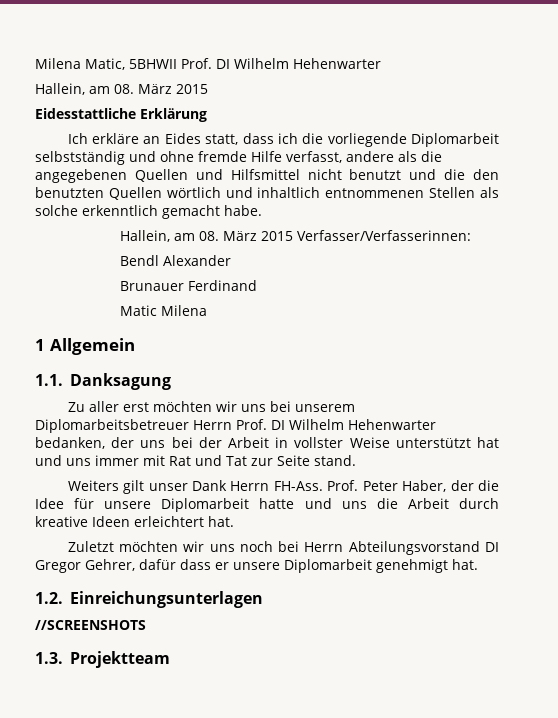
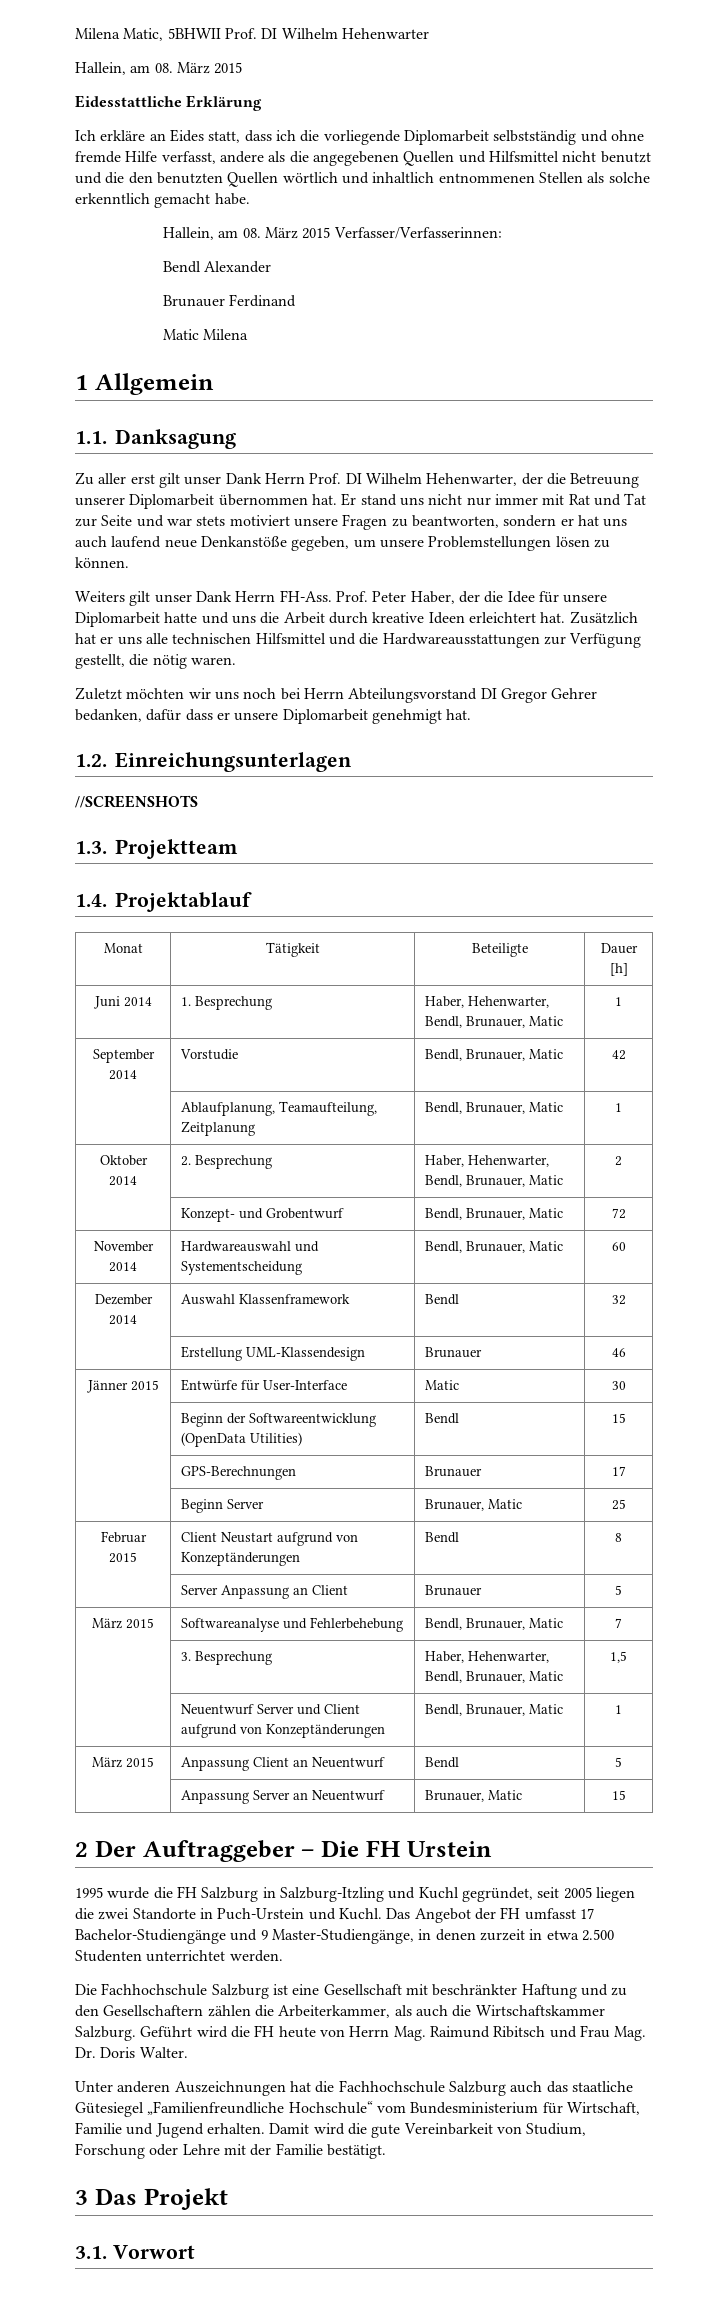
- Zu aller erst möchten wir uns bei unserem Diplomarbeitsbetreuer Herrn Prof. DI Wilhelm Hehenwarter bedanken, der uns bei der Arbeit in vollster Weise unterstützt hat und uns immer mit Rat und Tat zur Seite stand.
+ Zu aller erst gilt unser Dank Herrn Prof. DI Wilhelm Hehenwarter, der die Betreuung unserer Diplomarbeit übernommen hat. Er stand uns nicht nur immer mit Rat und Tat zur Seite und war stets motiviert unsere Fragen zu beantworten, sondern er hat uns auch laufend neue Denkanstöße gegeben, um unsere Problemstellungen lösen zu können.
+ Zusätzlich hat er uns alle technischen Hilfsmittel und die Hardwareausstattungen zur Verfügung gestellt, die nötig waren.
- Zuletzt möchten wir uns noch bei Herrn Abteilungsvorstand DI Gregor Gehrer, dafür dass er unsere Diplomarbeit genehmigt hat.
+ Zuletzt möchten wir uns noch bei Herrn Abteilungsvorstand DI Gregor Gehrer bedanken, dafür dass er unsere Diplomarbeit genehmigt hat.
+ 1.4. Projektablauf
+ Monat | Tätigkeit | Beteiligte | Dauer [h]
+ Juni 2014 | 1. Besprechung | Haber, Hehenwarter, Bendl, Brunauer, Matic | 1
+ September 2014 | Vorstudie | Bendl, Brunauer, Matic | 42
+ | Ablaufplanung, Teamaufteilung, Zeitplanung | Bendl, Brunauer, Matic | 1
+ Oktober 2014 | 2. Besprechung | Haber, Hehenwarter, Bendl, Brunauer, Matic | 2
+ | Konzept- und Grobentwurf | Bendl, Brunauer, Matic | 72
+ November 2014 | Hardwareauswahl und Systementscheidung | Bendl, Brunauer, Matic | 60
+ Dezember 2014 | Auswahl Klassenframework | Bendl | 32
+ | Erstellung UML-Klassendesign | Brunauer | 46
+ Jänner 2015 | Entwürfe für User-Interface | Matic | 30
+ | Beginn der Softwareentwicklung (OpenData Utilities) | Bendl | 15
+ | GPS-Berechnungen | Brunauer | 17
+ | Beginn Server | Brunauer, Matic | 25
+ Februar 2015 | Client Neustart aufgrund von Konzeptänderungen | Bendl | 8
+ | Server Anpassung an Client | Brunauer | 5
+ März 2015 | Softwareanalyse und Fehlerbehebung | Bendl, Brunauer, Matic | 7
+ | 3. Besprechung | Haber, Hehenwarter, Bendl, Brunauer, Matic | 1,5
+ | Neuentwurf Server und Client aufgrund von Konzeptänderungen | Bendl, Brunauer, Matic | 1
+ März 2015 | Anpassung Client an Neuentwurf | Bendl | 5
+ | Anpassung Server an Neuentwurf | Brunauer, Matic | 15
+ 2 Der Auftraggeber – Die FH Urstein
+ 1995 wurde die FH Salzburg in Salzburg-Itzling und Kuchl gegründet, seit 2005 liegen die zwei Standorte in Puch-Urstein und Kuchl. Das Angebot der FH umfasst 17 Bachelor-Studiengänge und 9 Master-Studiengänge, in denen zurzeit in etwa 2.500 Studenten unterrichtet werden.
+ Die Fachhochschule Salzburg ist eine Gesellschaft mit beschränkter Haftung und zu den Gesellschaftern zählen die Arbeiterkammer, als auch die Wirtschaftskammer Salzburg. Geführt wird die FH heute von Herrn Mag. Raimund Ribitsch und Frau Mag. Dr. Doris Walter.
+ Unter anderen Auszeichnungen hat die Fachhochschule Salzburg auch das staatliche Gütesiegel „Familienfreundliche Hochschule“ vom Bundesministerium für Wirtschaft, Familie und Jugend erhalten. Damit wird die gute Vereinbarkeit von Studium, Forschung oder Lehre mit der Familie bestätigt.
+ 3 Das Projekt
+ 3.1. Vorwort

